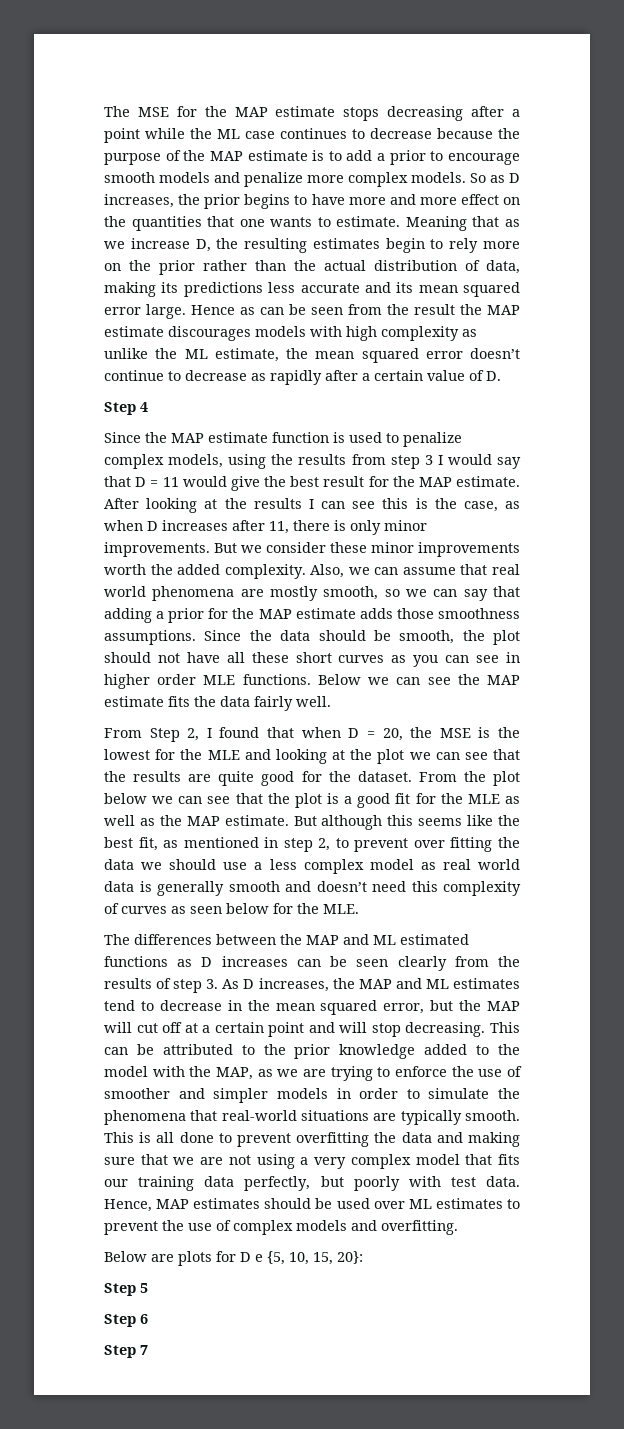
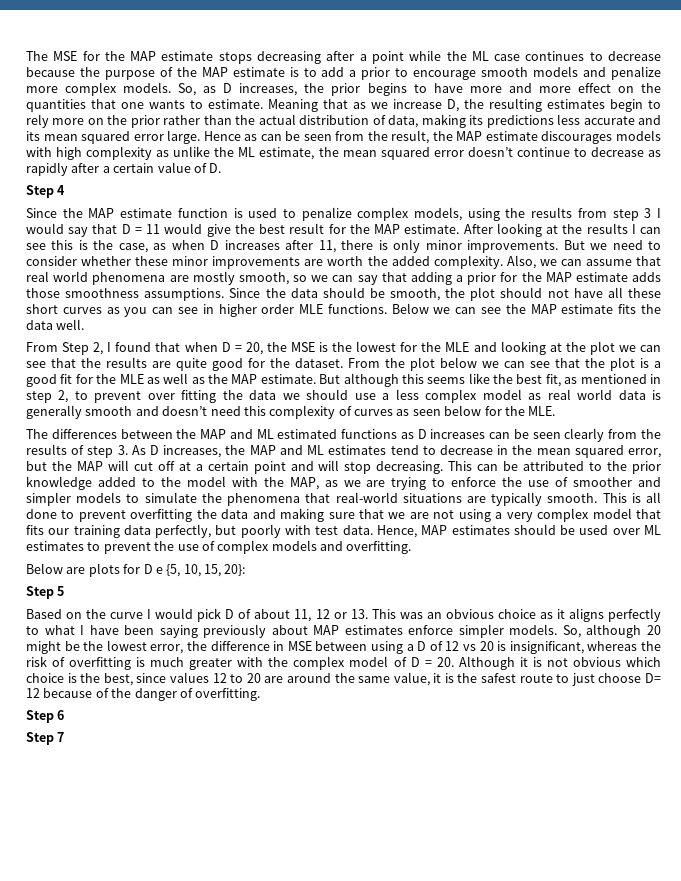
- So as D increases, the prior begins to have more and more effect on the quantities that one wants to estimate.
+ So, as D increases, the prior begins to have more and more effect on the quantities that one wants to estimate.
- Hence as can be seen from the result the MAP estimate discourages models with high complexity as unlike the ML estimate, the mean squared error doesn’t continue to decrease as rapidly after a certain value of D.
+ Hence as can be seen from the result, the MAP estimate discourages models with high complexity as unlike the ML estimate, the mean squared error doesn’t continue to decrease as rapidly after a certain value of D.
- But we consider these minor improvements worth the added complexity.
+ But we need to consider whether these minor improvements are worth the added complexity.
- Below we can see the MAP estimate fits the data fairly well.
+ Below we can see the MAP estimate fits the data well.
- This can be attributed to the prior knowledge added to the model with the MAP, as we are trying to enforce the use of smoother and simpler models in order to simulate the phenomena that real-world situations are typically smooth.
+ This can be attributed to the prior knowledge added to the model with the MAP, as we are trying to enforce the use of smoother and simpler models to simulate the phenomena that real-world situations are typically smooth.
+ Based on the curve I would pick D of about 11, 12 or 13. This was an obvious choice as it aligns perfectly to what I have been saying previously about MAP estimates enforce simpler models. So, although 20 might be the lowest error, the difference in MSE between using a D of 12 vs 20 is insignificant, whereas the risk of overfitting is much greater with the complex model of D = 20. Although it is not obvious which choice is the best, since values 12 to 20 are around the same value, it is the safest route to just choose D= 12 because of the danger of overfitting.

